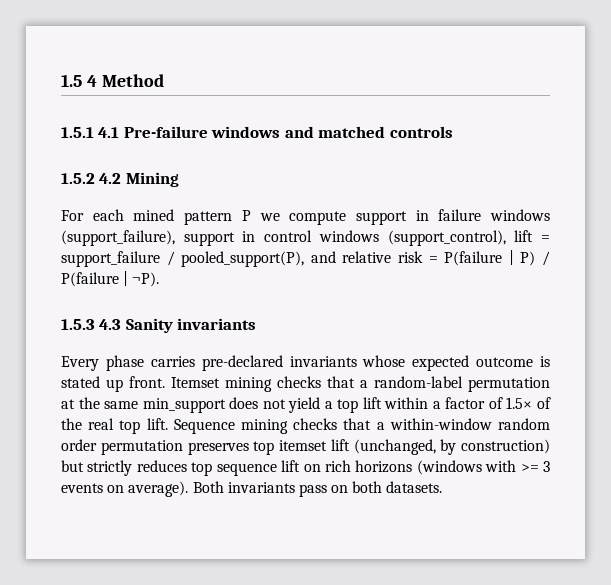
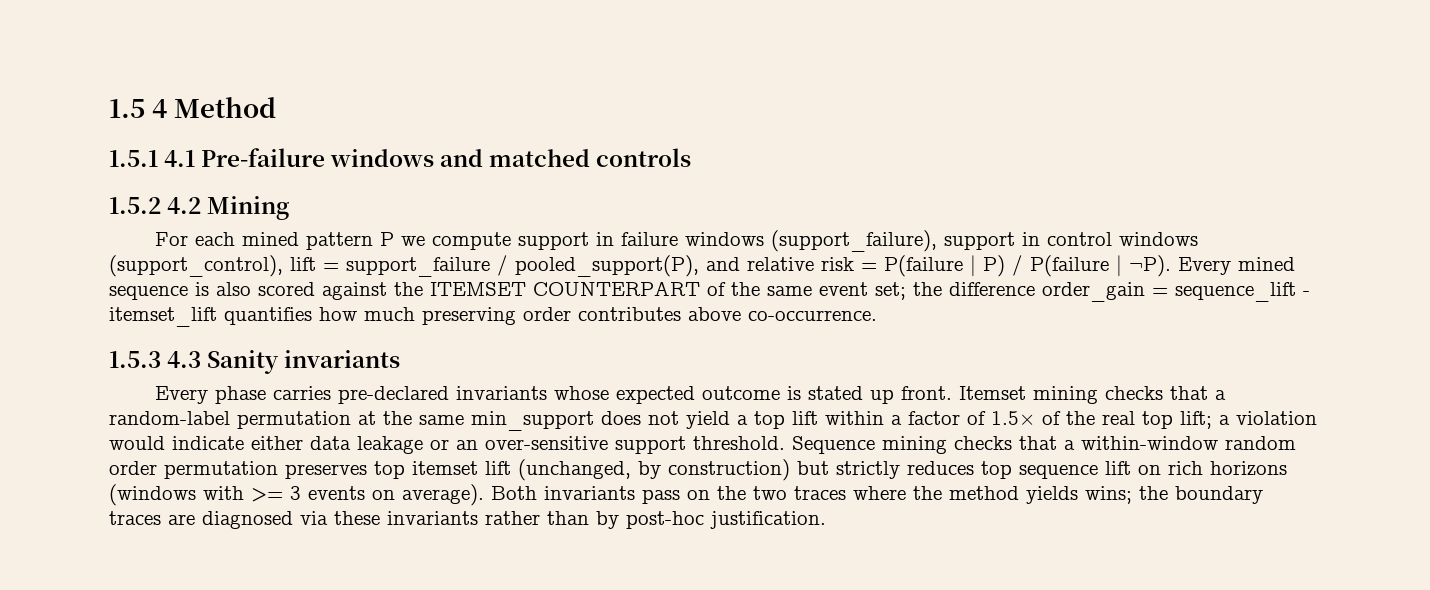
+ Every mined sequence is also scored against the ITEMSET COUNTERPART of the same event set; the difference order_gain = sequence_lift - itemset_lift quantifies how much preserving order contributes above co-occurrence.
- Itemset mining checks that a random-label permutation at the same min_support does not yield a top lift within a factor of 1.5× of the real top lift.
+ Itemset mining checks that a random-label permutation at the same min_support does not yield a top lift within a factor of 1.5× of the real top lift; a violation would indicate either data leakage or an over-sensitive support threshold.
- Both invariants pass on both datasets.
+ Both invariants pass on the two traces where the method yields wins; the boundary traces are diagnosed via these invariants rather than by post-hoc justification.

